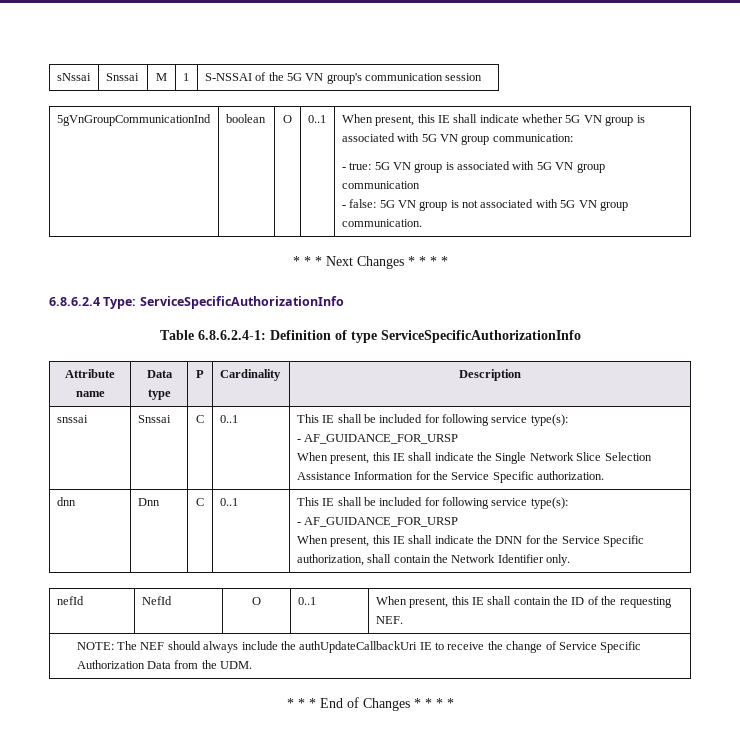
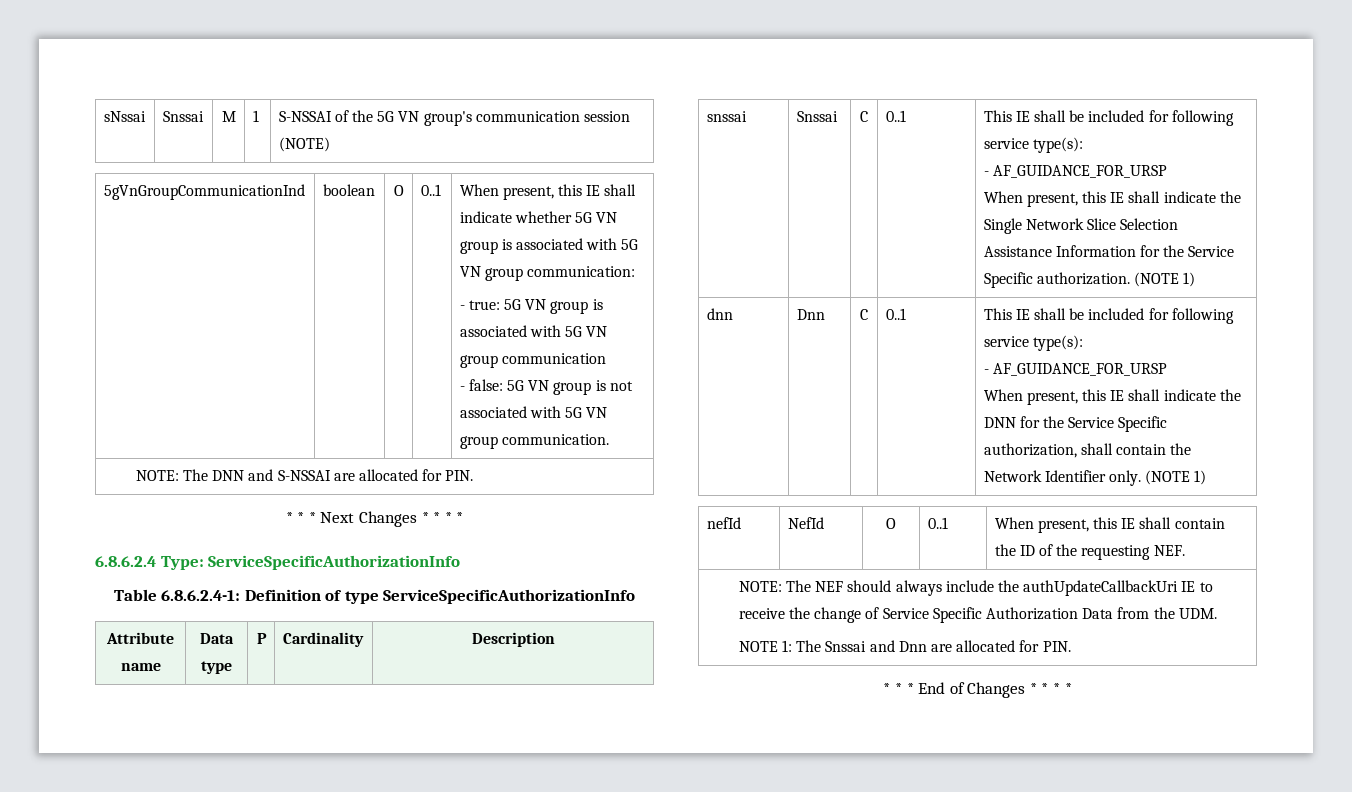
- sNssai | Snssai | M | 1 | S-NSSAI of the 5G VN group's communication session
+ sNssai | Snssai | M | 1 | S-NSSAI of the 5G VN group's communication session (NOTE)
+ NOTE: The DNN and S-NSSAI are allocated for PIN.
  snssai | Snssai | C | 0..1 | This IE shall be included for following service type(s):
  - AF_GUIDANCE_FOR_URSP
- When present, this IE shall indicate the Single Network Slice Selection Assistance Information for the Service Specific authorization.
+ When present, this IE shall indicate the Single Network Slice Selection Assistance Information for the Service Specific authorization. (NOTE 1)
  dnn | Dnn | C | 0..1 | This IE shall be included for following service type(s):
  - AF_GUIDANCE_FOR_URSP
- When present, this IE shall indicate the DNN for the Service Specific authorization, shall contain the Network Identifier only.
+ When present, this IE shall indicate the DNN for the Service Specific authorization, shall contain the Network Identifier only. (NOTE 1)
  NOTE: The NEF should always include the authUpdateCallbackUri IE to receive the change of Service Specific Authorization Data from the UDM.
+ NOTE 1: The Snssai and Dnn are allocated for PIN.

